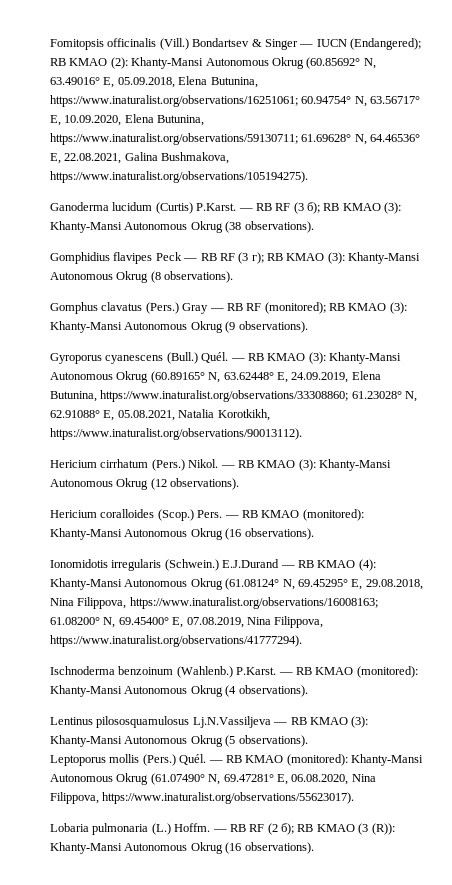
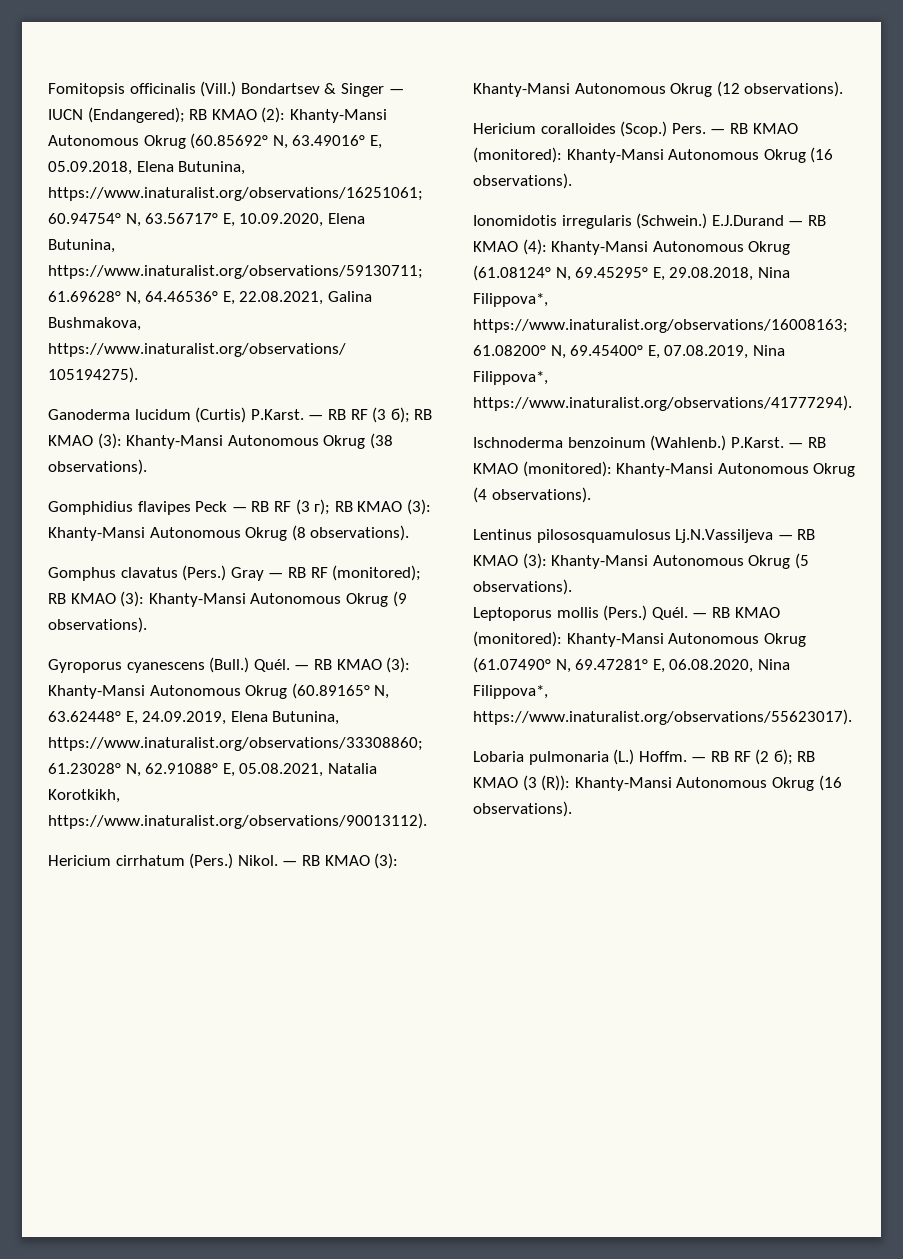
- E.J.Durand — RB KMAO (4): Khanty-Mansi Autonomous Okrug (61.08124° N, 69.45295° E, 29.08.2018, Nina Filippova, https://www.inaturalist.org/observations/16008163; 61.08200° N, 69.45400° E, 07.08.2019, Nina Filippova, https://www.inaturalist.org/observations/41777294).
+ E.J.Durand — RB KMAO (4): Khanty-Mansi Autonomous Okrug (61.08124° N, 69.45295° E, 29.08.2018, Nina Filippova*, https://www.inaturalist.org/observations/16008163; 61.08200° N, 69.45400° E, 07.08.2019, Nina Filippova*, https://www.inaturalist.org/observations/41777294).
- — RB KMAO (monitored): Khanty-Mansi Autonomous Okrug (61.07490° N, 69.47281° E, 06.08.2020, Nina Filippova, https://www.inaturalist.org/observations/55623017).
+ — RB KMAO (monitored): Khanty-Mansi Autonomous Okrug (61.07490° N, 69.47281° E, 06.08.2020, Nina Filippova*, https://www.inaturalist.org/observations/55623017).

